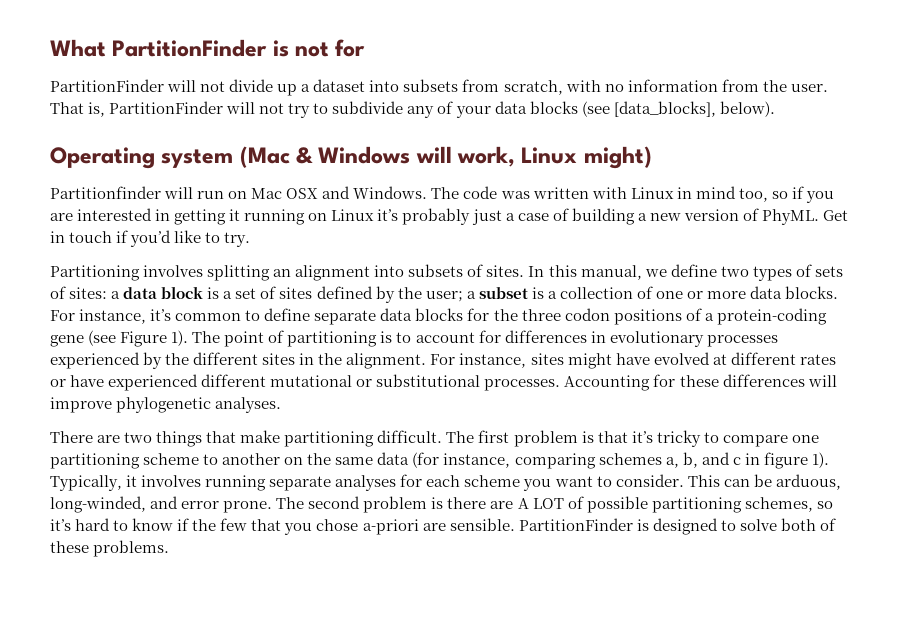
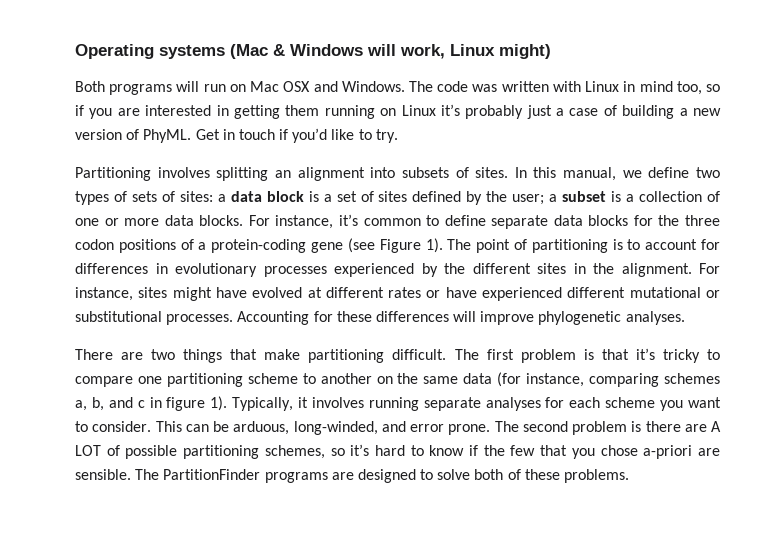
- What PartitionFinder is not for
- PartitionFinder will not divide up a dataset into subsets from scratch, with no information from the user. That is, PartitionFinder will not try to subdivide any of your data blocks (see [data_blocks], below).
- Operating system (Mac & Windows will work, Linux might)
+ Operating systems (Mac & Windows will work, Linux might)
- Partitionfinder will run on Mac OSX and Windows.
+ Both programs will run on Mac OSX and Windows.
- The code was written with Linux in mind too, so if you are interested in getting it running on Linux it’s probably just a case of building a new version of PhyML.
+ The code was written with Linux in mind too, so if you are interested in getting them running on Linux it’s probably just a case of building a new version of PhyML.
- PartitionFinder is designed to solve both of these problems.
+ The PartitionFinder programs are designed to solve both of these problems.

